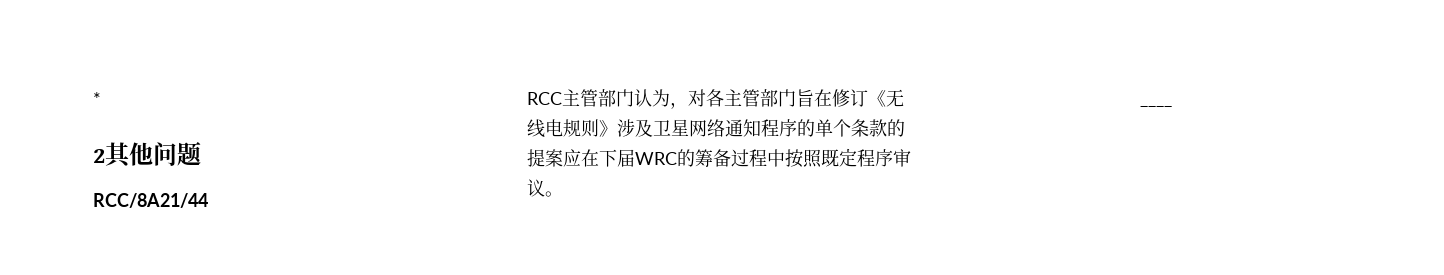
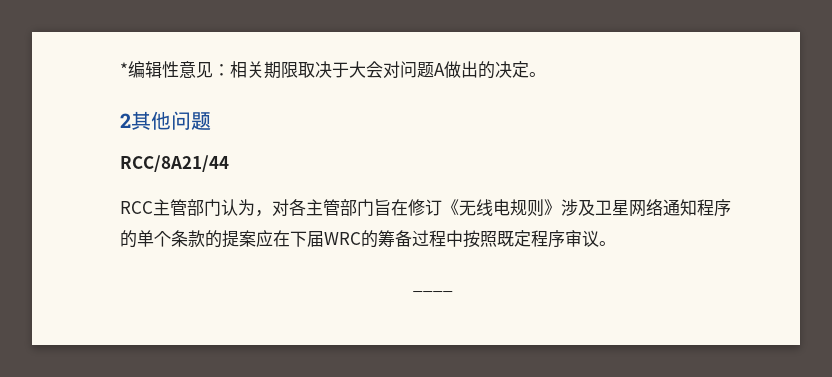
- *
+ *编辑性意见：相关期限取决于大会对问题A做出的决定。

